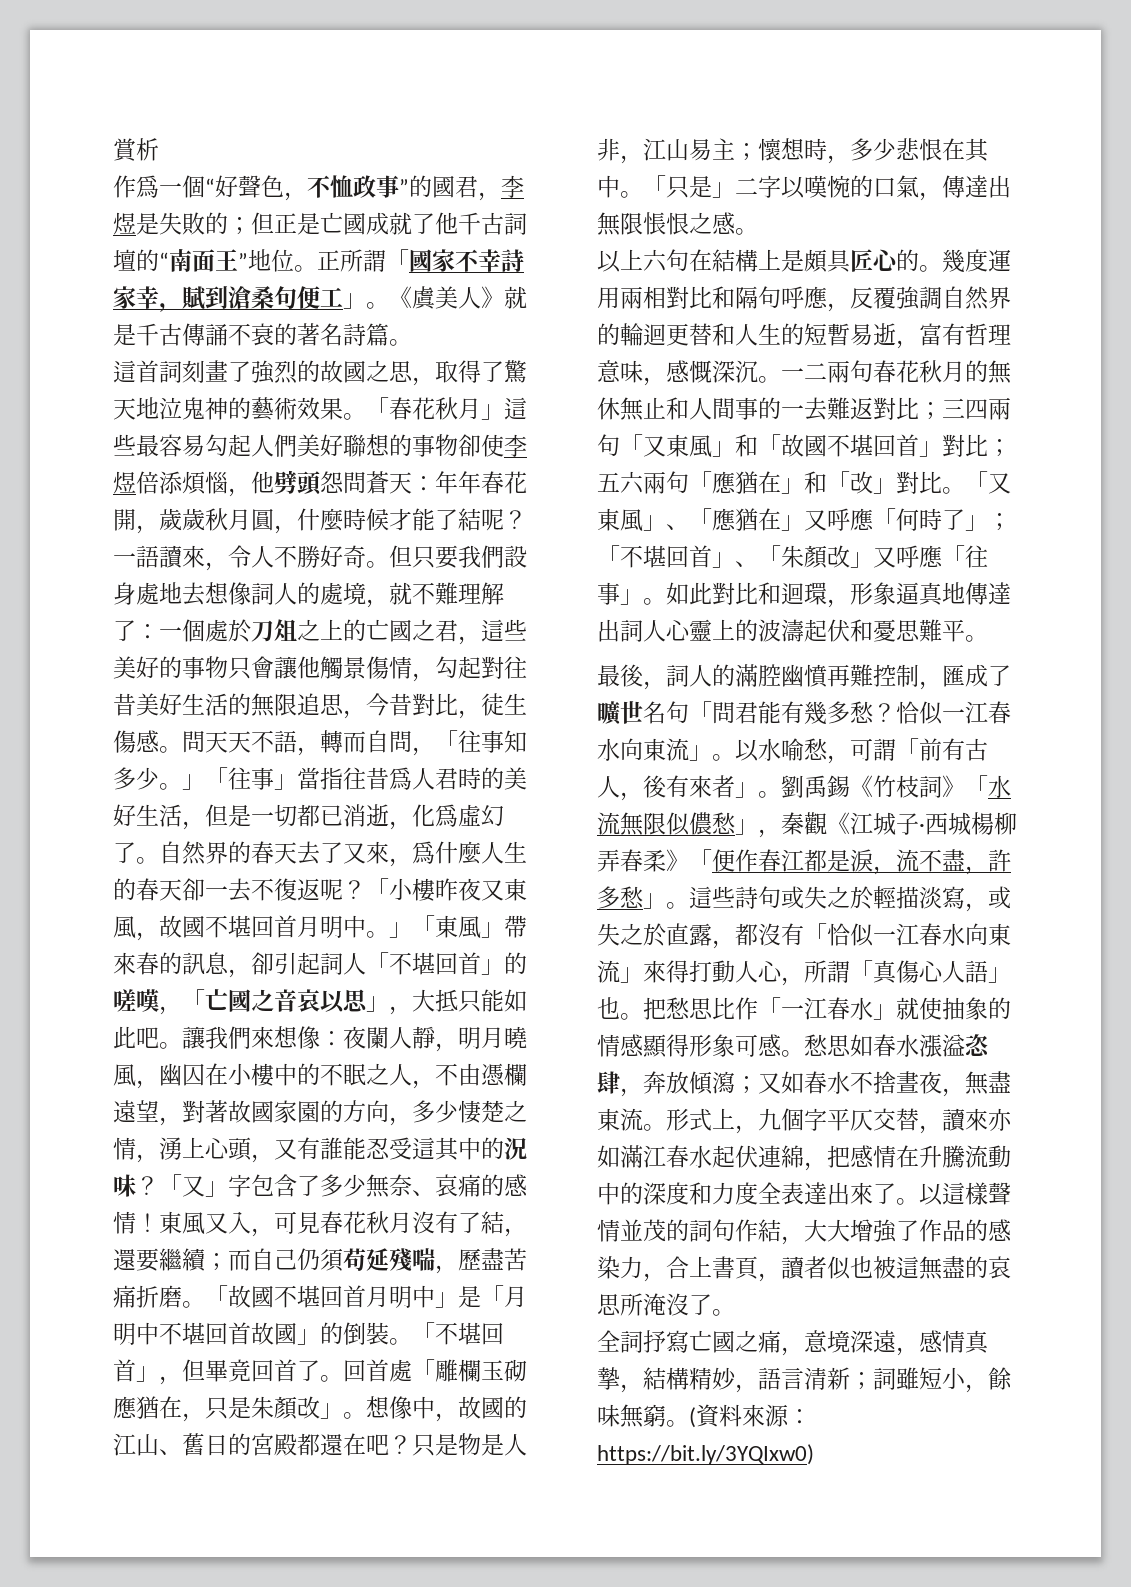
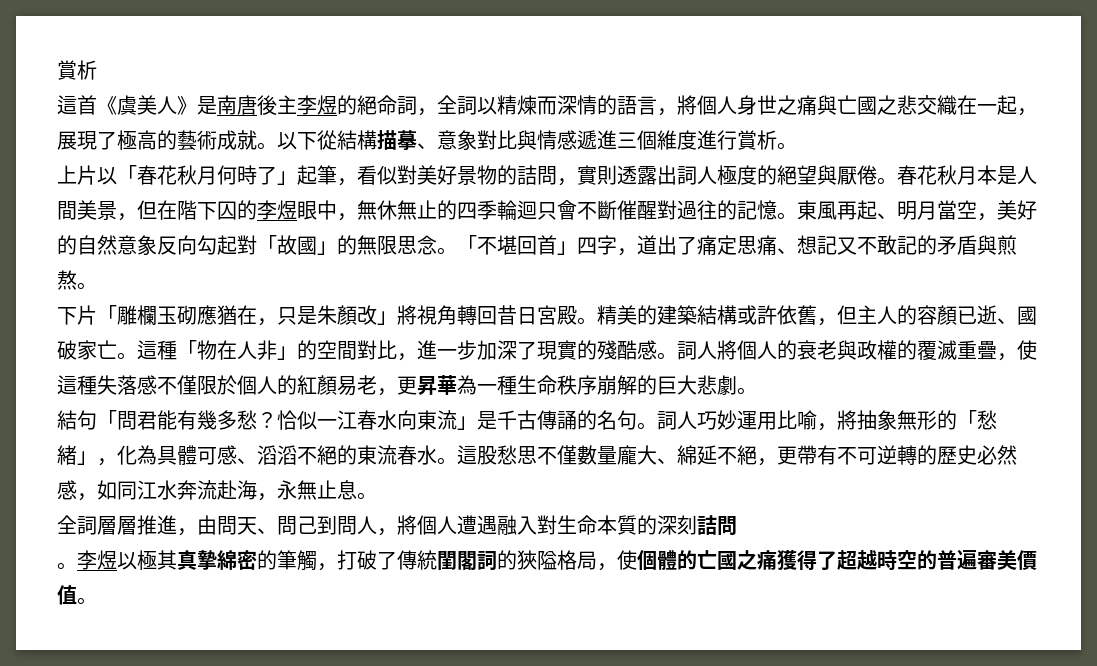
- 作爲一個“好聲色，不恤政事”的國君，李煜是失敗的；但正是亡國成就了他千古詞壇的“南面王”地位。正所謂「國家不幸詩家幸，賦到滄桑句便工」。《虞美人》就是千古傳誦不衰的著名詩篇。
- 這首詞刻畫了強烈的故國之思，取得了驚天地泣鬼神的藝術效果。「春花秋月」這些最容易勾起人們美好聯想的事物卻使李煜倍添煩惱，他劈頭怨問蒼天：年年春花開，歲歲秋月圓，什麼時候才能了結呢？一語讀來，令人不勝好奇。但只要我們設身處地去想像詞人的處境，就不難理解了：一個處於刀俎之上的亡國之君，這些美好的事物只會讓他觸景傷情，勾起對往昔美好生活的無限追思，今昔對比，徒生傷感。問天天不語，轉而自問，「往事知多少。」「往事」當指往昔爲人君時的美好生活，但是一切都已消逝，化爲虛幻了。自然界的春天去了又來，爲什麼人生的春天卻一去不復返呢？「小樓昨夜又東風，故國不堪回首月明中。」「東風」帶來春的訊息，卻引起詞人「不堪回首」的嗟嘆，「亡國之音哀以思」，大抵只能如此吧。讓我們來想像：夜闌人靜，明月曉風，幽囚在小樓中的不眠之人，不由憑欄遠望，對著故國家園的方向，多少悽楚之情，湧上心頭，又有誰能忍受這其中的況味？「又」字包含了多少無奈、哀痛的感情！東風又入，可見春花秋月沒有了結，還要繼續；而自己仍須苟延殘喘，歷盡苦痛折磨。「故國不堪回首月明中」是「月明中不堪回首故國」的倒裝。「不堪回首」，但畢竟回首了。回首處「雕欄玉砌應猶在，只是朱顏改」。想像中，故國的江山、舊日的宮殿都還在吧？只是物是人非，江山易主；懷想時，多少悲恨在其中。「只是」二字以嘆惋的口氣，傳達出無限悵恨之感。
- 以上六句在結構上是頗具匠心的。幾度運用兩相對比和隔句呼應，反覆強調自然界的輪迴更替和人生的短暫易逝，富有哲理意味，感慨深沉。一二兩句春花秋月的無休無止和人間事的一去難返對比；三四兩句「又東風」和「故國不堪回首」對比；五六兩句「應猶在」和「改」對比。「又東風」、「應猶在」又呼應「何時了」；「不堪回首」、「朱顏改」又呼應「往事」。如此對比和迴環，形象逼真地傳達出詞人心靈上的波濤起伏和憂思難平。
- 最後，詞人的滿腔幽憤再難控制，匯成了曠世名句「問君能有幾多愁？
+ 這首《虞美人》是南唐後主李煜的絕命詞，全詞以精煉而深情的語言，將個人身世之痛與亡國之悲交織在一起，展現了極高的藝術成就。以下從結構描摹、意象對比與情感遞進三個維度進行賞析。
+ 上片以「春花秋月何時了」起筆，看似對美好景物的詰問，實則透露出詞人極度的絕望與厭倦。春花秋月本是人間美景，但在階下囚的李煜眼中，無休無止的四季輪迴只會不斷催醒對過往的記憶。東風再起、明月當空，美好的自然意象反向勾起對「故國」的無限思念。「不堪回首」四字，道出了痛定思痛、想記又不敢記的矛盾與煎熬。
+ 下片「雕欄玉砌應猶在，只是朱顏改」將視角轉回昔日宮殿。精美的建築結構或許依舊，但主人的容顏已逝、國破家亡。這種「物在人非」的空間對比，進一步加深了現實的殘酷感。詞人將個人的衰老與政權的覆滅重疊，使這種失落感不僅限於個人的紅顏易老，更昇華為一種生命秩序崩解的巨大悲劇。
+ 結句「問君能有幾多愁？
- 恰似一江春水向東流」。以水喻愁，可謂「前有古人，後有來者」。劉禹錫《竹枝詞》「水流無限似儂愁」，秦觀《江城子·西城楊柳弄春柔》「便作春江都是淚，流不盡，許多愁」。這些詩句或失之於輕描淡寫，或失之於直露，都沒有「恰似一江春水向東流」來得打動人心，所謂「真傷心人語」也。把愁思比作「一江春水」就使抽象的情感顯得形象可感。愁思如春水漲溢恣肆，奔放傾瀉；又如春水不捨晝夜，無盡東流。形式上，九個字平仄交替，讀來亦如滿江春水起伏連綿，把感情在升騰流動中的深度和力度全表達出來了。以這樣聲情並茂的詞句作結，大大增強了作品的感染力，合上書頁，讀者似也被這無盡的哀思所淹沒了。
- 全詞抒寫亡國之痛，意境深遠，感情真摯，結構精妙，語言清新；詞雖短小，餘味無窮。(資料來源：https://bit.ly/3YQIxw0)
+ 恰似一江春水向東流」是千古傳誦的名句。詞人巧妙運用比喻，將抽象無形的「愁緒」，化為具體可感、滔滔不絕的東流春水。這股愁思不僅數量龐大、綿延不絕，更帶有不可逆轉的歷史必然感，如同江水奔流赴海，永無止息。
+ 全詞層層推進，由問天、問己到問人，將個人遭遇融入對生命本質的深刻詰問
+ 。李煜以極其真摯綿密的筆觸，打破了傳統閨閣詞的狹隘格局，使個體的亡國之痛獲得了超越時空的普遍審美價值。

